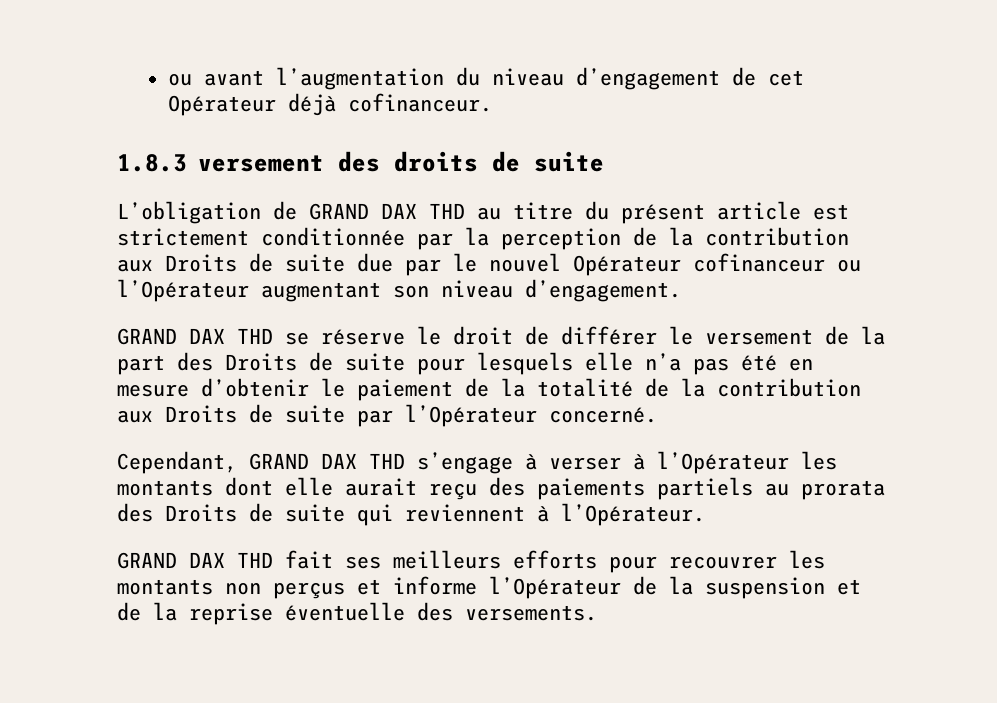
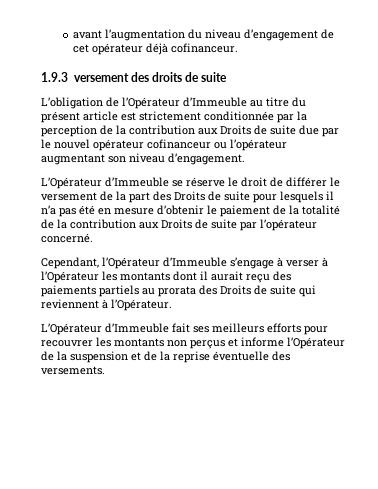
- ou avant l’augmentation du niveau d’engagement de cet Opérateur déjà cofinanceur.
+ avant l’augmentation du niveau d’engagement de cet opérateur déjà cofinanceur.
- 1.8.3 versement des droits de suite
+ 1.9.3 versement des droits de suite
- L’obligation de GRAND DAX THD au titre du présent article est strictement conditionnée par la perception de la contribution aux Droits de suite due par le nouvel Opérateur cofinanceur ou l’Opérateur augmentant son niveau d’engagement.
+ L’obligation de l’Opérateur d’Immeuble au titre du présent article est strictement conditionnée par la perception de la contribution aux Droits de suite due par le nouvel opérateur cofinanceur ou l’opérateur augmentant son niveau d’engagement.
- GRAND DAX THD se réserve le droit de différer le versement de la part des Droits de suite pour lesquels elle n’a pas été en mesure d’obtenir le paiement de la totalité de la contribution aux Droits de suite par l’Opérateur concerné.
+ L’Opérateur d’Immeuble se réserve le droit de différer le versement de la part des Droits de suite pour lesquels il n’a pas été en mesure d’obtenir le paiement de la totalité de la contribution aux Droits de suite par l’opérateur concerné.
- Cependant, GRAND DAX THD s’engage à verser à l’Opérateur les montants dont elle aurait reçu des paiements partiels au prorata des Droits de suite qui reviennent à l’Opérateur.
+ Cependant, l’Opérateur d’Immeuble s’engage à verser à l’Opérateur les montants dont il aurait reçu des paiements partiels au prorata des Droits de suite qui reviennent à l’Opérateur.
- GRAND DAX THD fait ses meilleurs efforts pour recouvrer les montants non perçus et informe l’Opérateur de la suspension et de la reprise éventuelle des versements.
+ L’Opérateur d’Immeuble fait ses meilleurs efforts pour recouvrer les montants non perçus et informe l’Opérateur de la suspension et de la reprise éventuelle des versements.

